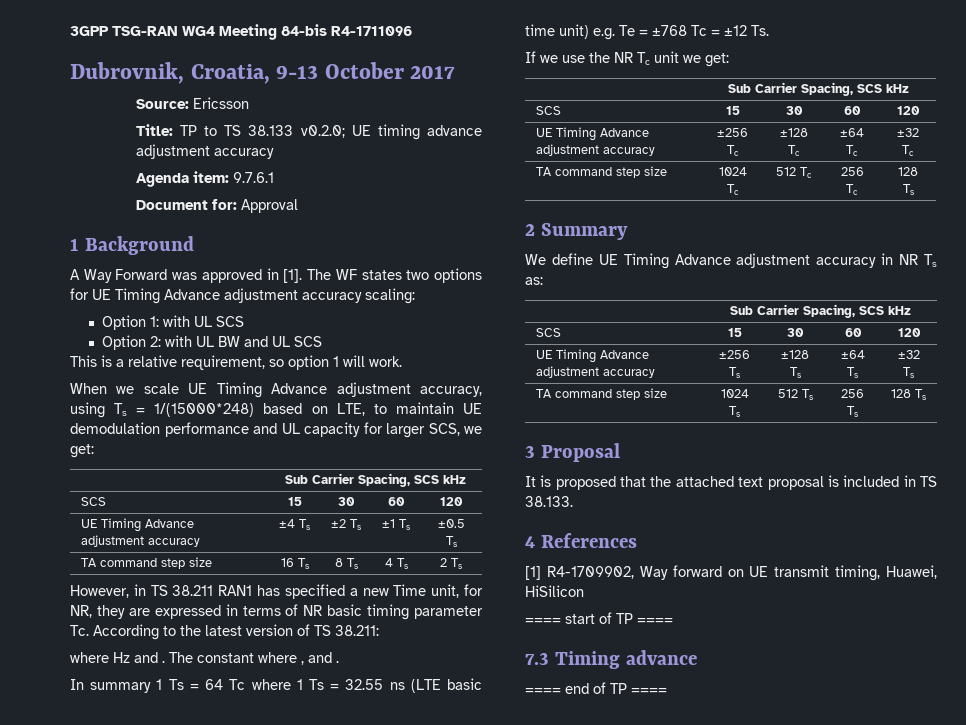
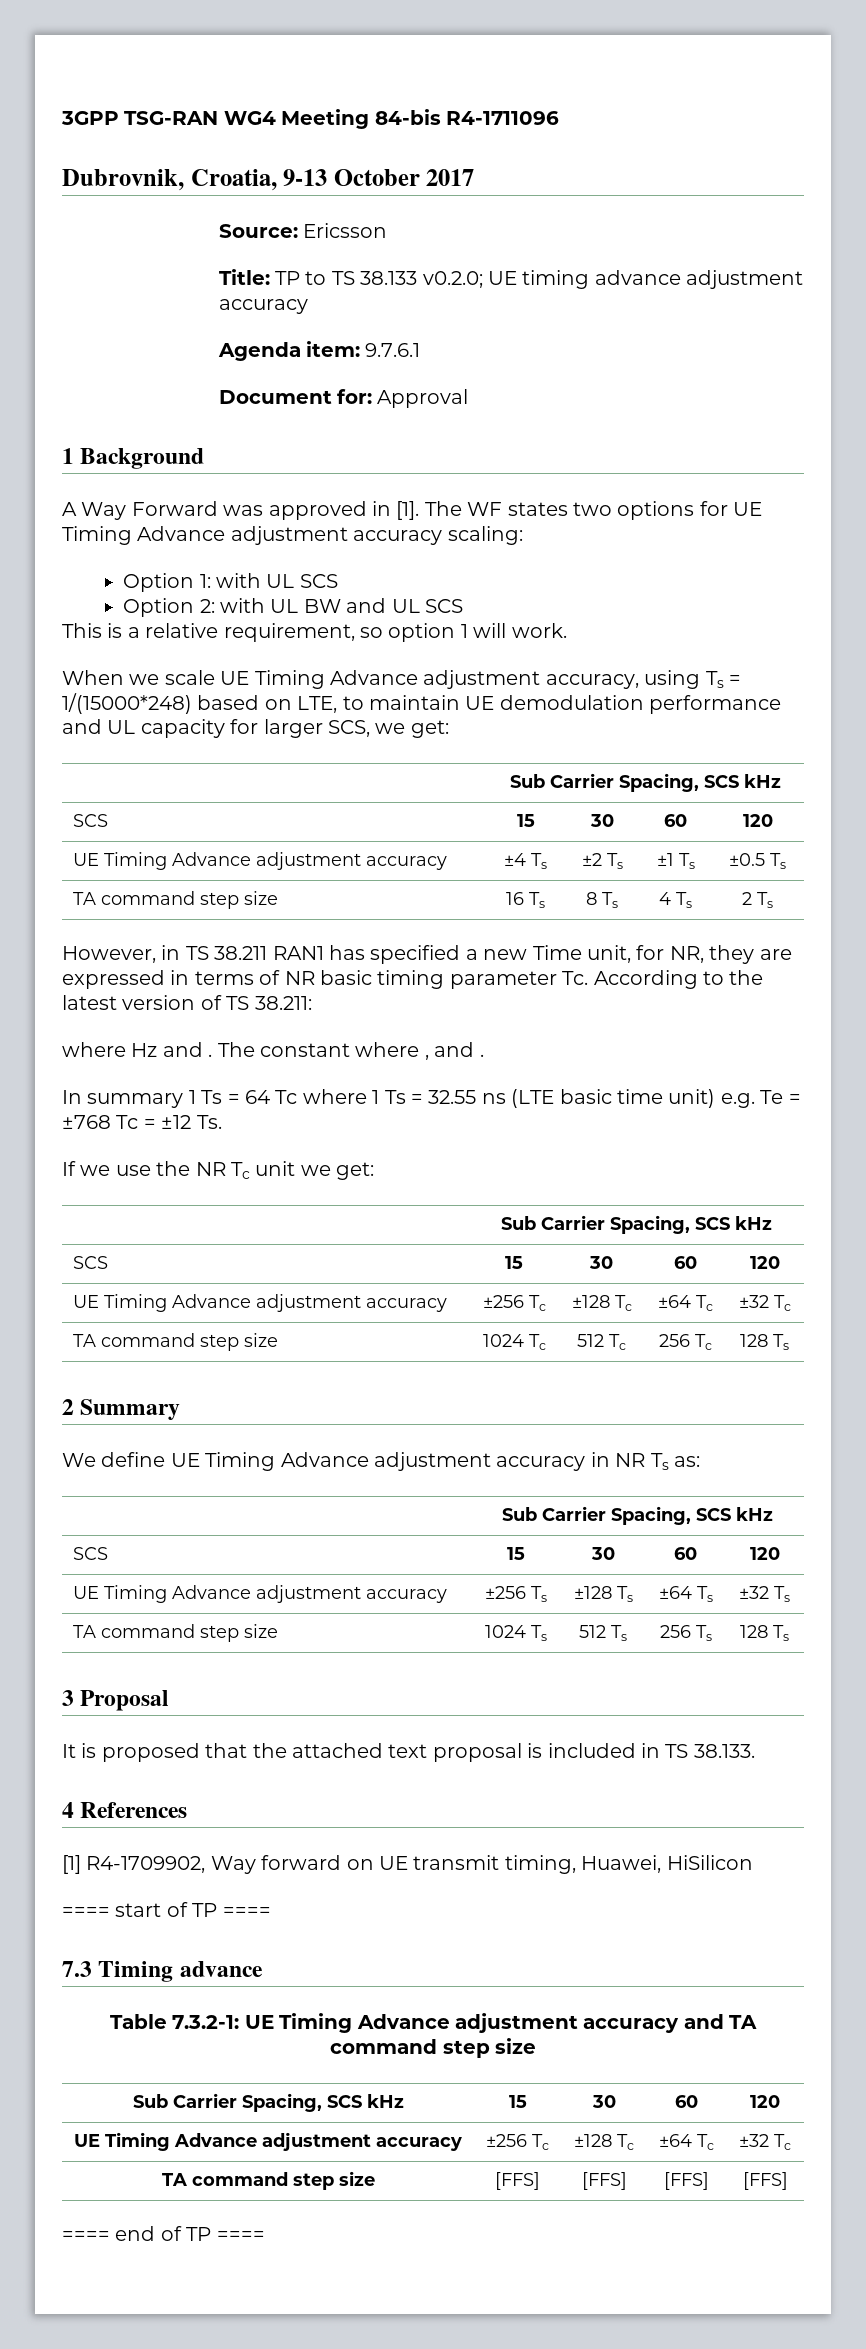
+ Table 7.3.2-1: UE Timing Advance adjustment accuracy and TA command step size
+ Sub Carrier Spacing, SCS kHz | 15 | 30 | 60 | 120
+ UE Timing Advance adjustment accuracy | ±256 Tc | ±128 Tc | ±64 Tc | ±32 Tc
+ TA command step size | [FFS] | [FFS] | [FFS] | [FFS]

